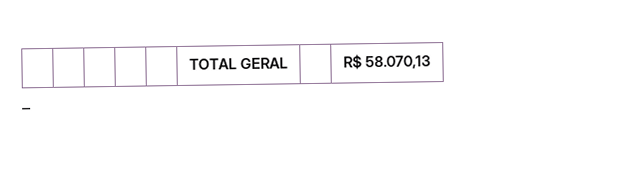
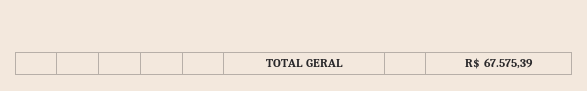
- | | | | | TOTAL GERAL | | R$ 58.070,13
- –
+ | | | | | TOTAL GERAL | | R$ 67.575,39

